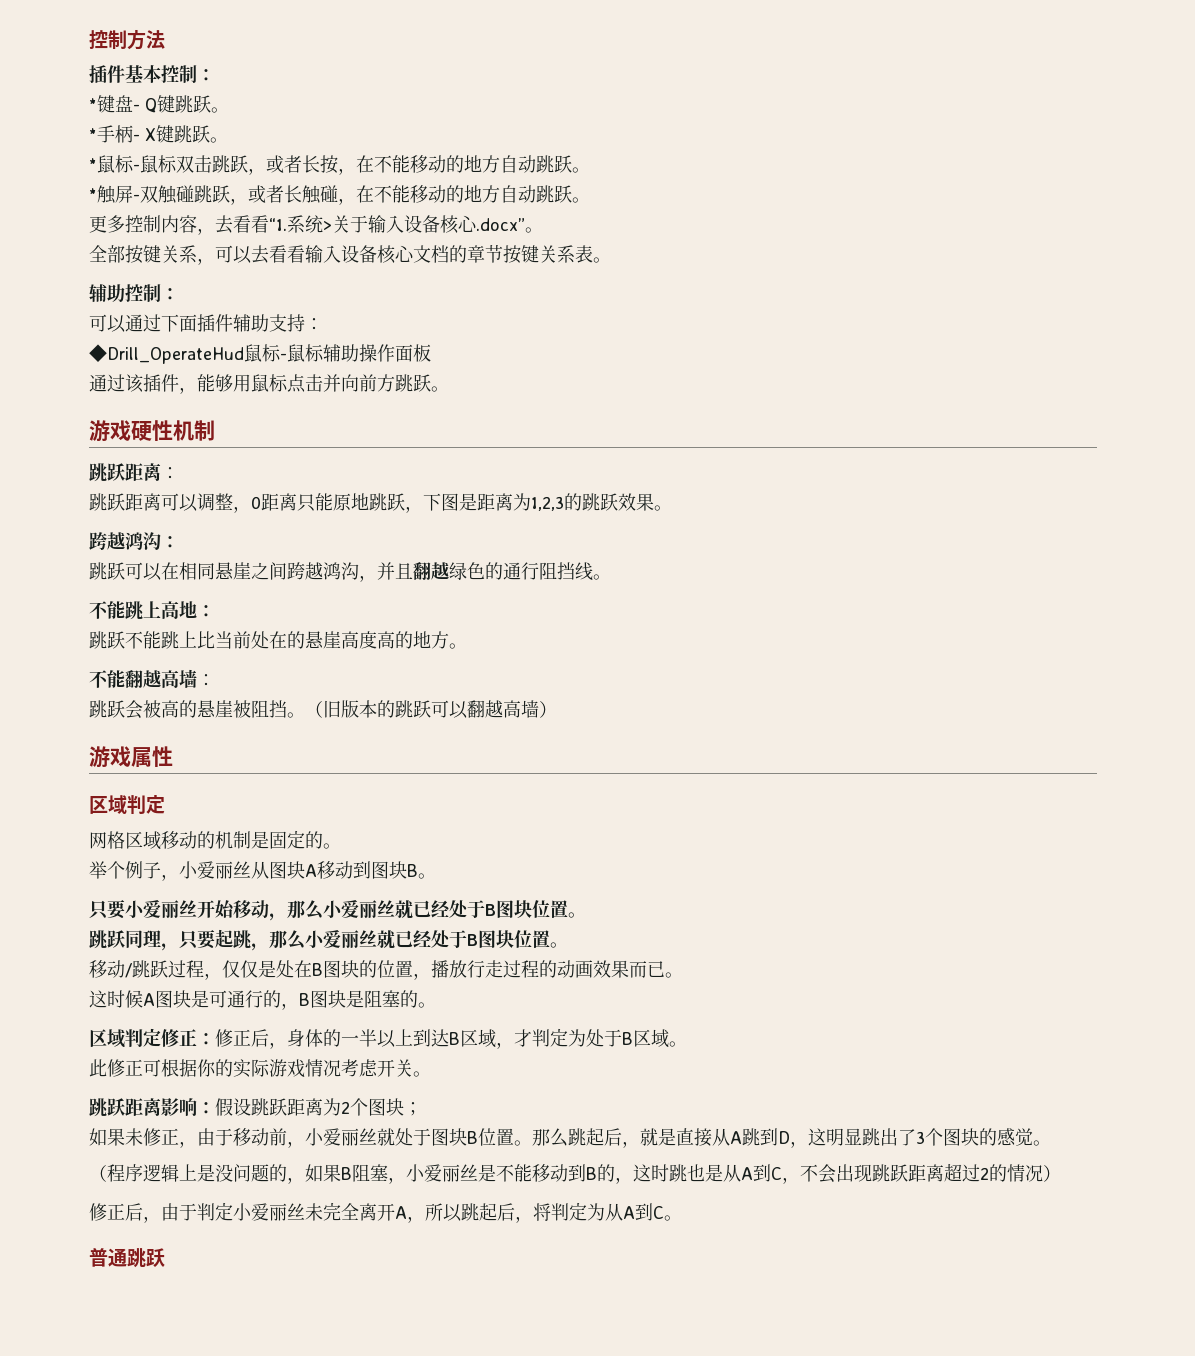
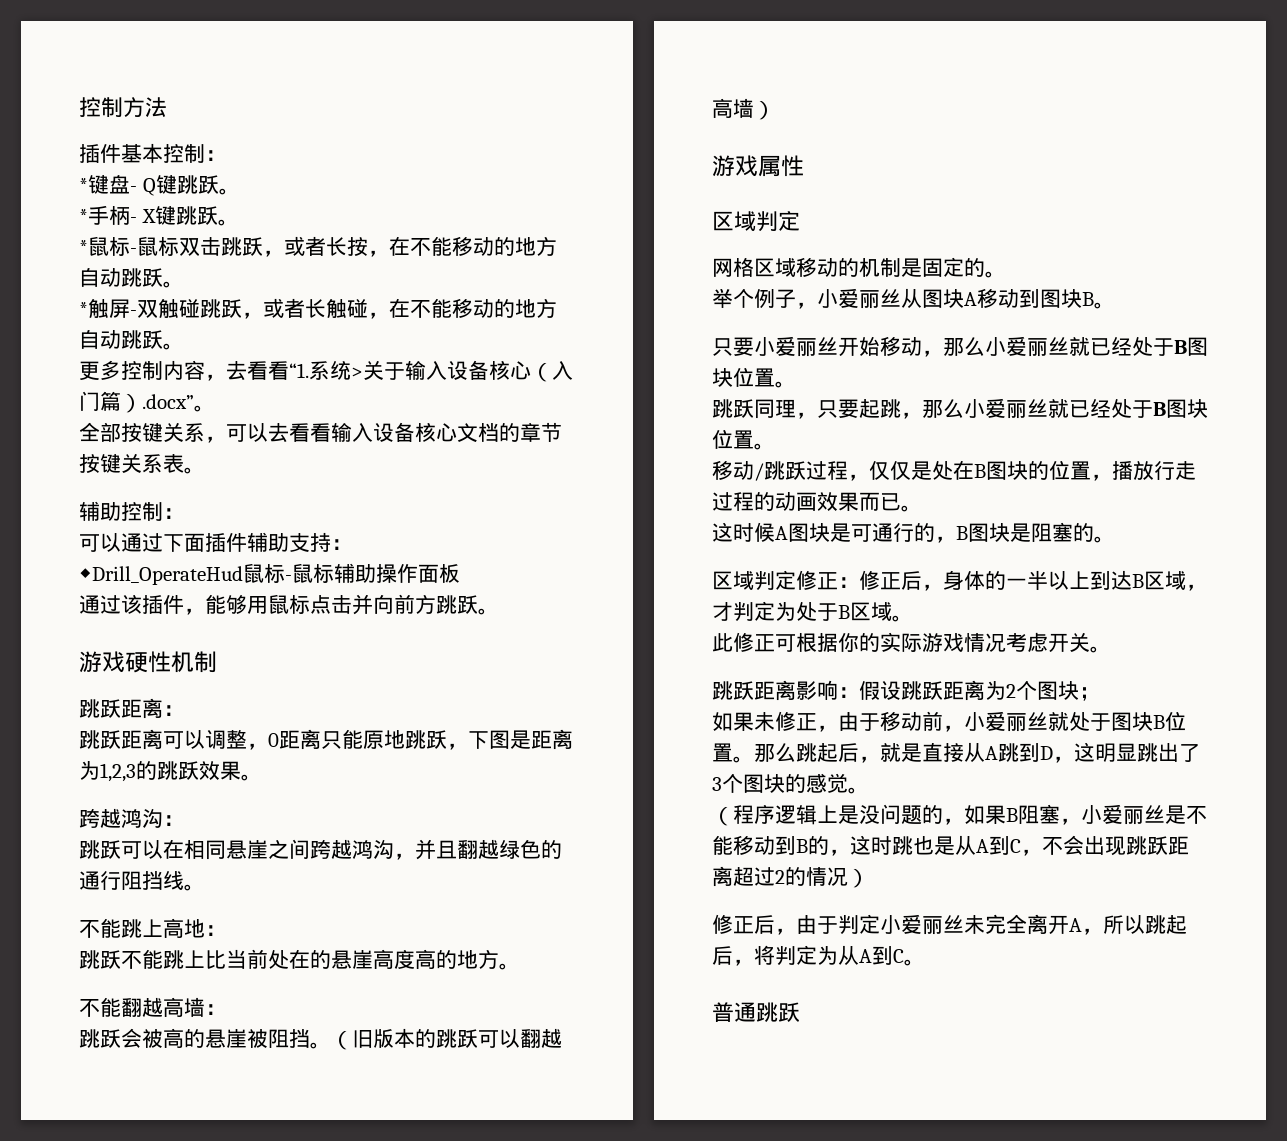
- 更多控制内容，去看看“1.系统>关于输入设备核心.docx”。
+ 更多控制内容，去看看“1.系统>关于输入设备核心（入门篇）.docx”。

